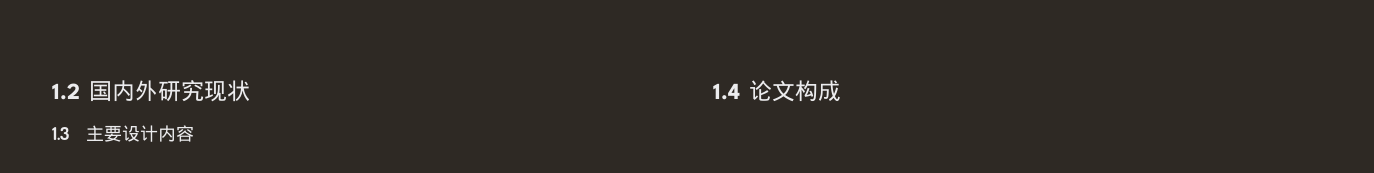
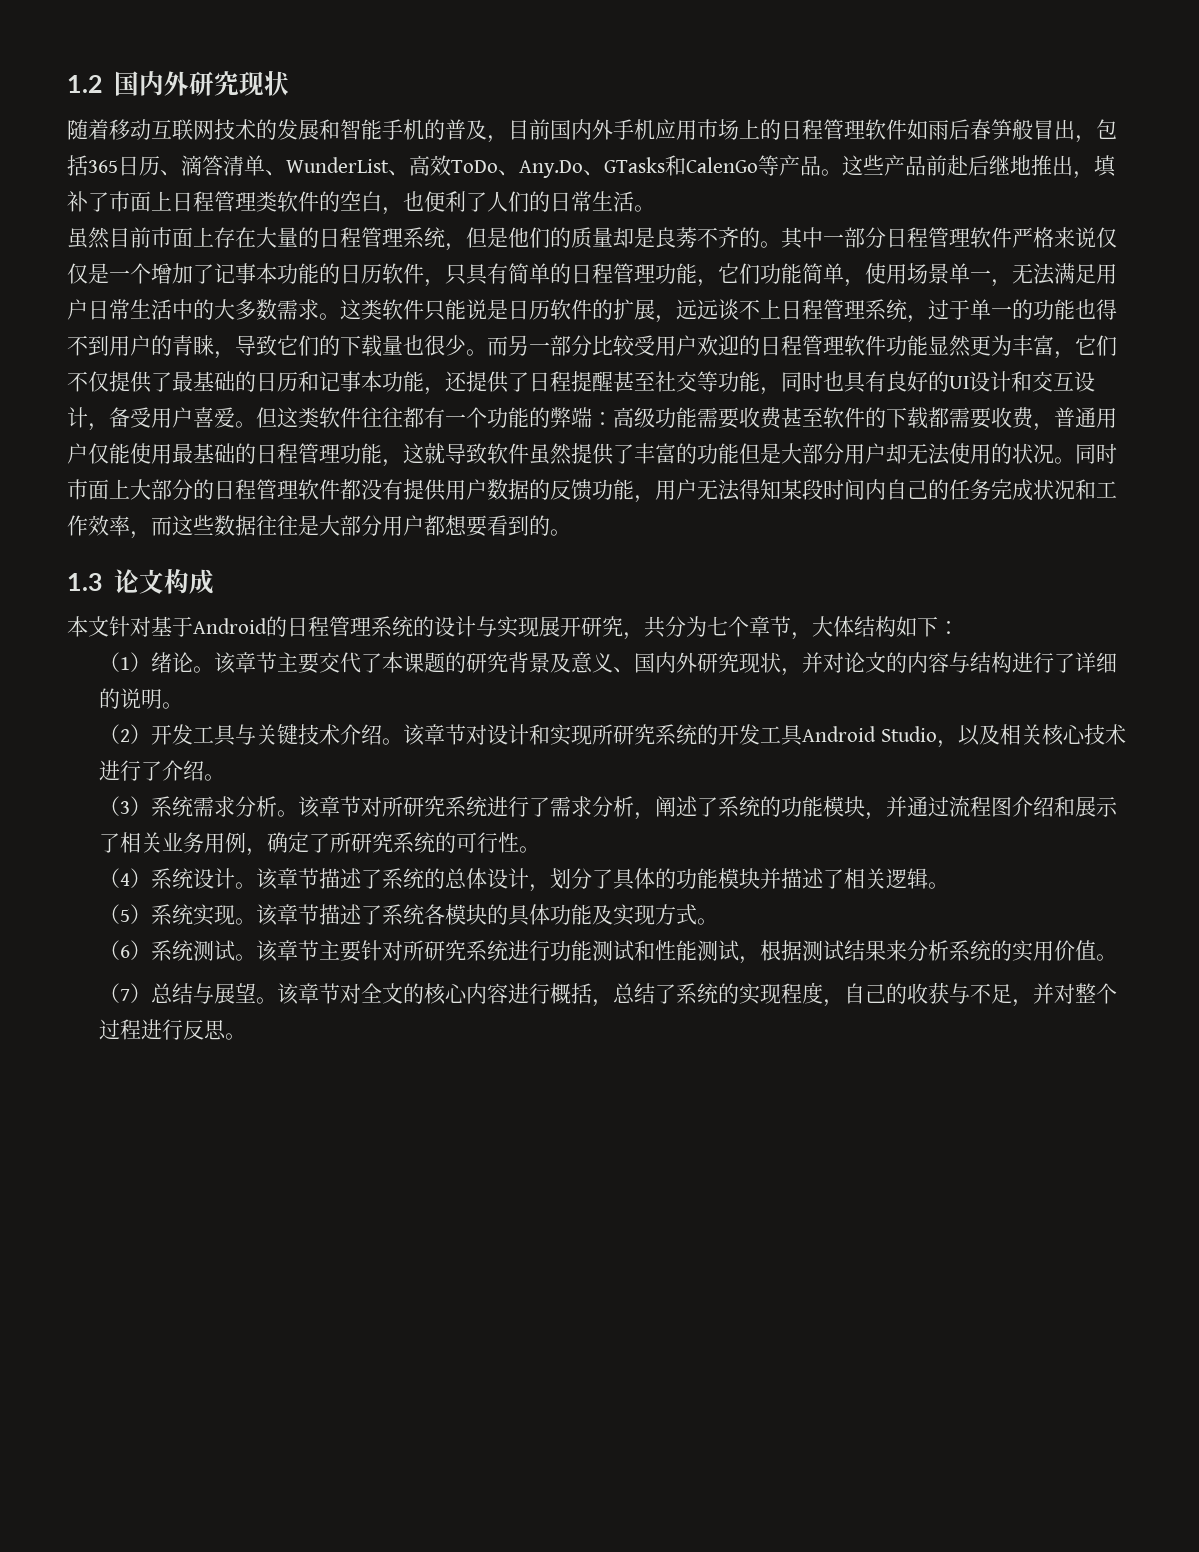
- 1.3主要设计内容
- 1.4论文构成
+ 随着移动互联网技术的发展和智能手机的普及，目前国内外手机应用市场上的日程管理软件如雨后春笋般冒出，包括365日历、滴答清单、WunderList、高效ToDo、Any.Do、GTasks和CalenGo等产品。这些产品前赴后继地推出，填补了市面上日程管理类软件的空白，也便利了人们的日常生活。
+ 虽然目前市面上存在大量的日程管理系统，但是他们的质量却是良莠不齐的。其中一部分日程管理软件严格来说仅仅是一个增加了记事本功能的日历软件，只具有简单的日程管理功能，它们功能简单，使用场景单一，无法满足用户日常生活中的大多数需求。这类软件只能说是日历软件的扩展，远远谈不上日程管理系统，过于单一的功能也得不到用户的青睐，导致它们的下载量也很少。而另一部分比较受用户欢迎的日程管理软件功能显然更为丰富，它们不仅提供了最基础的日历和记事本功能，还提供了日程提醒甚至社交等功能，同时也具有良好的UI设计和交互设计，备受用户喜爱。但这类软件往往都有一个功能的弊端：高级功能需要收费甚至软件的下载都需要收费，普通用户仅能使用最基础的日程管理功能，这就导致软件虽然提供了丰富的功能但是大部分用户却无法使用的状况。同时市面上大部分的日程管理软件都没有提供用户数据的反馈功能，用户无法得知某段时间内自己的任务完成状况和工作效率，而这些数据往往是大部分用户都想要看到的。
+ 1.3论文构成
+ 本文针对基于Android的日程管理系统的设计与实现展开研究，共分为七个章节，大体结构如下：
+ （1）绪论。该章节主要交代了本课题的研究背景及意义、国内外研究现状，并对论文的内容与结构进行了详细的说明。
+ （2）开发工具与关键技术介绍。该章节对设计和实现所研究系统的开发工具Android Studio，以及相关核心技术进行了介绍。
+ （3）系统需求分析。该章节对所研究系统进行了需求分析，阐述了系统的功能模块，并通过流程图介绍和展示了相关业务用例，确定了所研究系统的可行性。
+ （4）系统设计。该章节描述了系统的总体设计，划分了具体的功能模块并描述了相关逻辑。
+ （5）系统实现。该章节描述了系统各模块的具体功能及实现方式。
+ （6）系统测试。该章节主要针对所研究系统进行功能测试和性能测试，根据测试结果来分析系统的实用价值。
+ （7）总结与展望。该章节对全文的核心内容进行概括，总结了系统的实现程度，自己的收获与不足，并对整个过程进行反思。

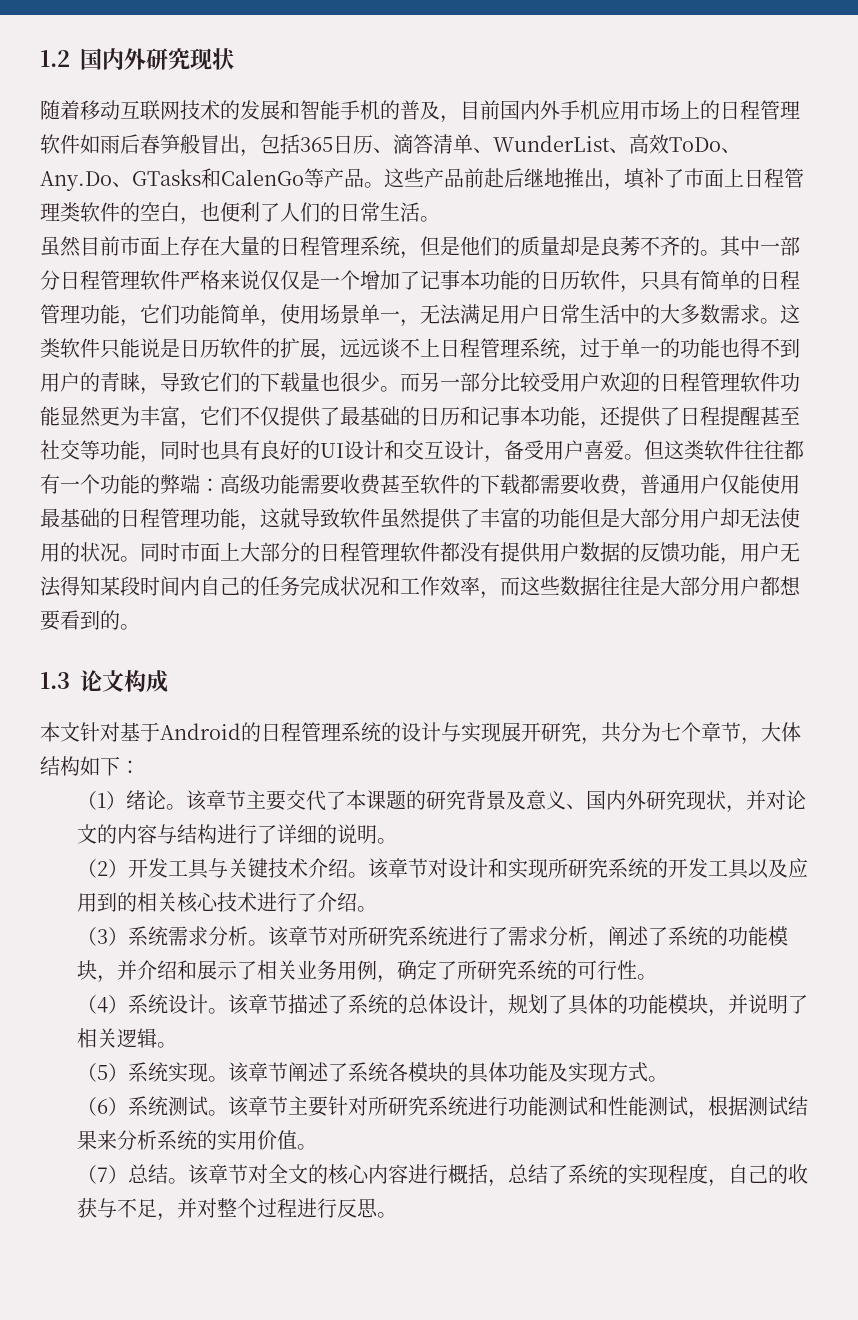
- 该章节对设计和实现所研究系统的开发工具Android Studio，以及相关核心技术进行了介绍。
+ 该章节对设计和实现所研究系统的开发工具以及应用到的相关核心技术进行了介绍。
- 该章节对所研究系统进行了需求分析，阐述了系统的功能模块，并通过流程图介绍和展示了相关业务用例，确定了所研究系统的可行性。
+ 该章节对所研究系统进行了需求分析，阐述了系统的功能模块，并介绍和展示了相关业务用例，确定了所研究系统的可行性。
- 该章节描述了系统的总体设计，划分了具体的功能模块并描述了相关逻辑。
+ 该章节描述了系统的总体设计，规划了具体的功能模块，并说明了相关逻辑。
- 该章节描述了系统各模块的具体功能及实现方式。
+ 该章节阐述了系统各模块的具体功能及实现方式。
- （7）总结与展望。
+ （7）总结。

